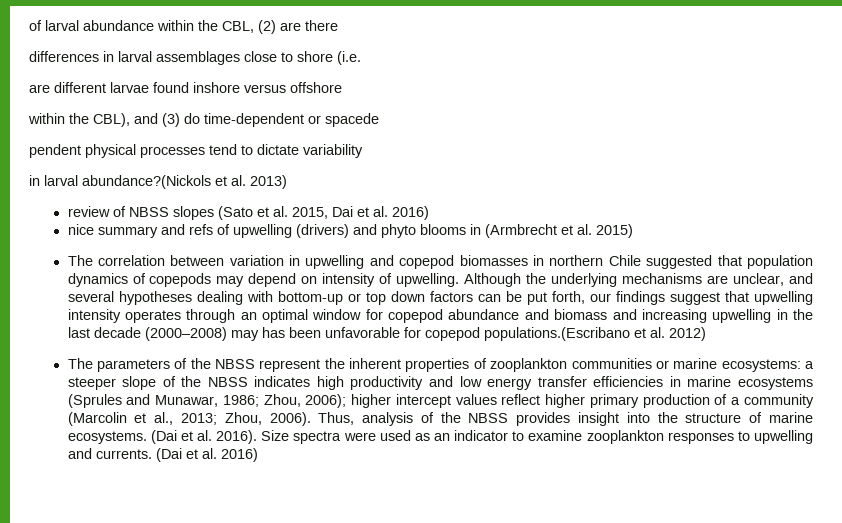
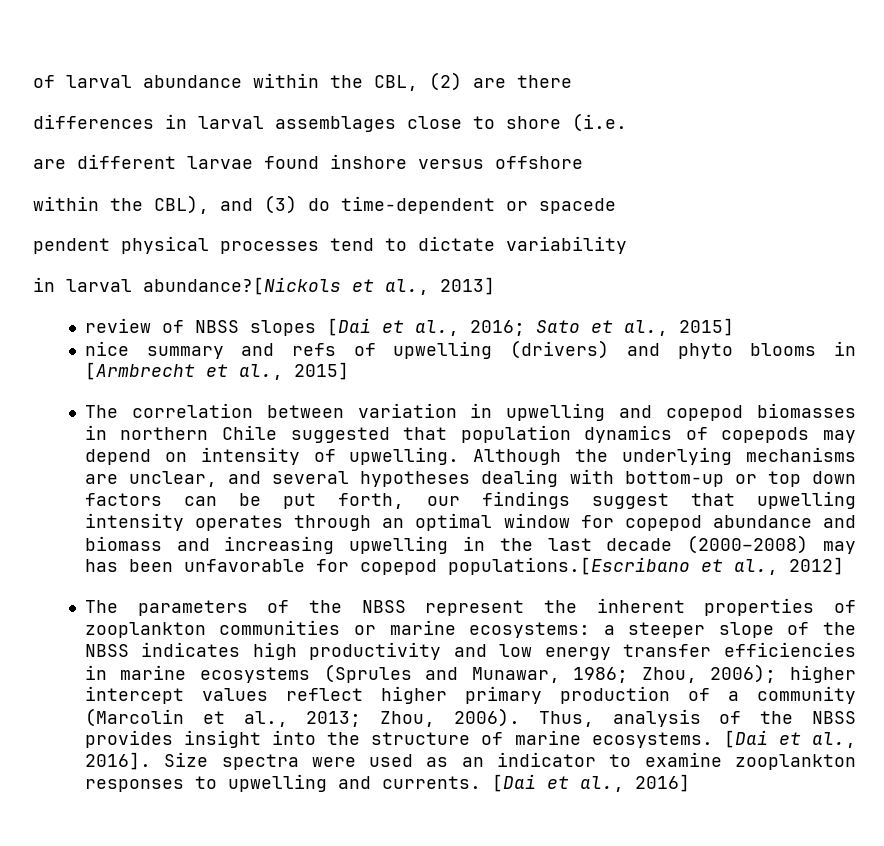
- in larval abundance?(Nickols et al. 2013)
+ in larval abundance?[Nickols et al., 2013]
- review of NBSS slopes (Sato et al. 2015, Dai et al. 2016)
+ review of NBSS slopes [Dai et al., 2016; Sato et al., 2015]
- nice summary and refs of upwelling (drivers) and phyto blooms in (Armbrecht et al. 2015)
+ nice summary and refs of upwelling (drivers) and phyto blooms in [Armbrecht et al., 2015]
- Although the underlying mechanisms are unclear, and several hypotheses dealing with bottom-up or top down factors can be put forth, our findings suggest that upwelling intensity operates through an optimal window for copepod abundance and biomass and increasing upwelling in the last decade (2000–2008) may has been unfavorable for copepod populations.(Escribano et al. 2012)
+ Although the underlying mechanisms are unclear, and several hypotheses dealing with bottom-up or top down factors can be put forth, our findings suggest that upwelling intensity operates through an optimal window for copepod abundance and biomass and increasing upwelling in the last decade (2000–2008) may has been unfavorable for copepod populations.[Escribano et al., 2012]
- (Dai et al. 2016).
+ [Dai et al., 2016].
- (Dai et al. 2016)
+ [Dai et al., 2016]

